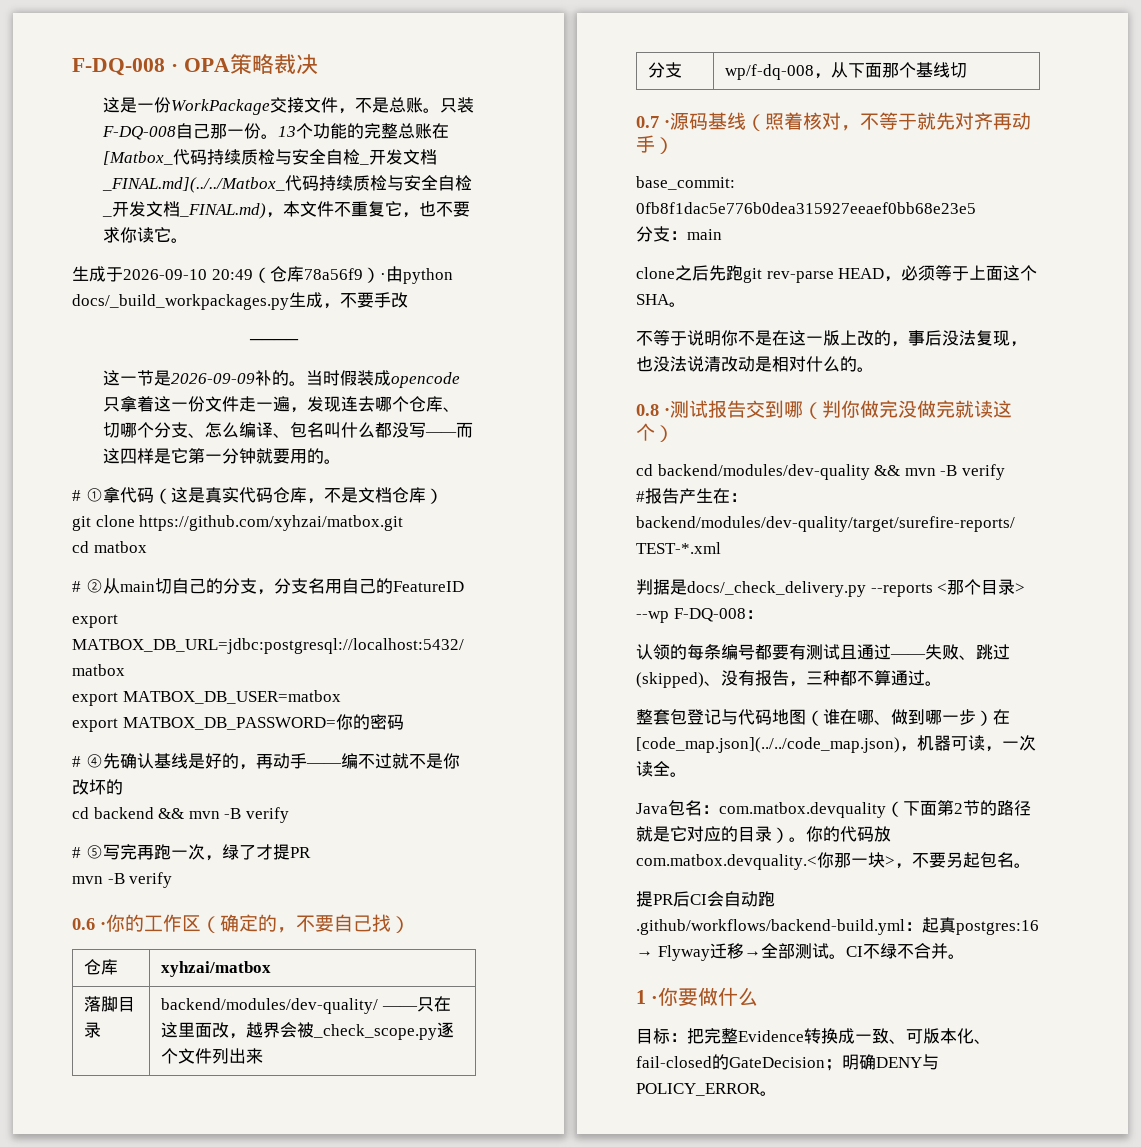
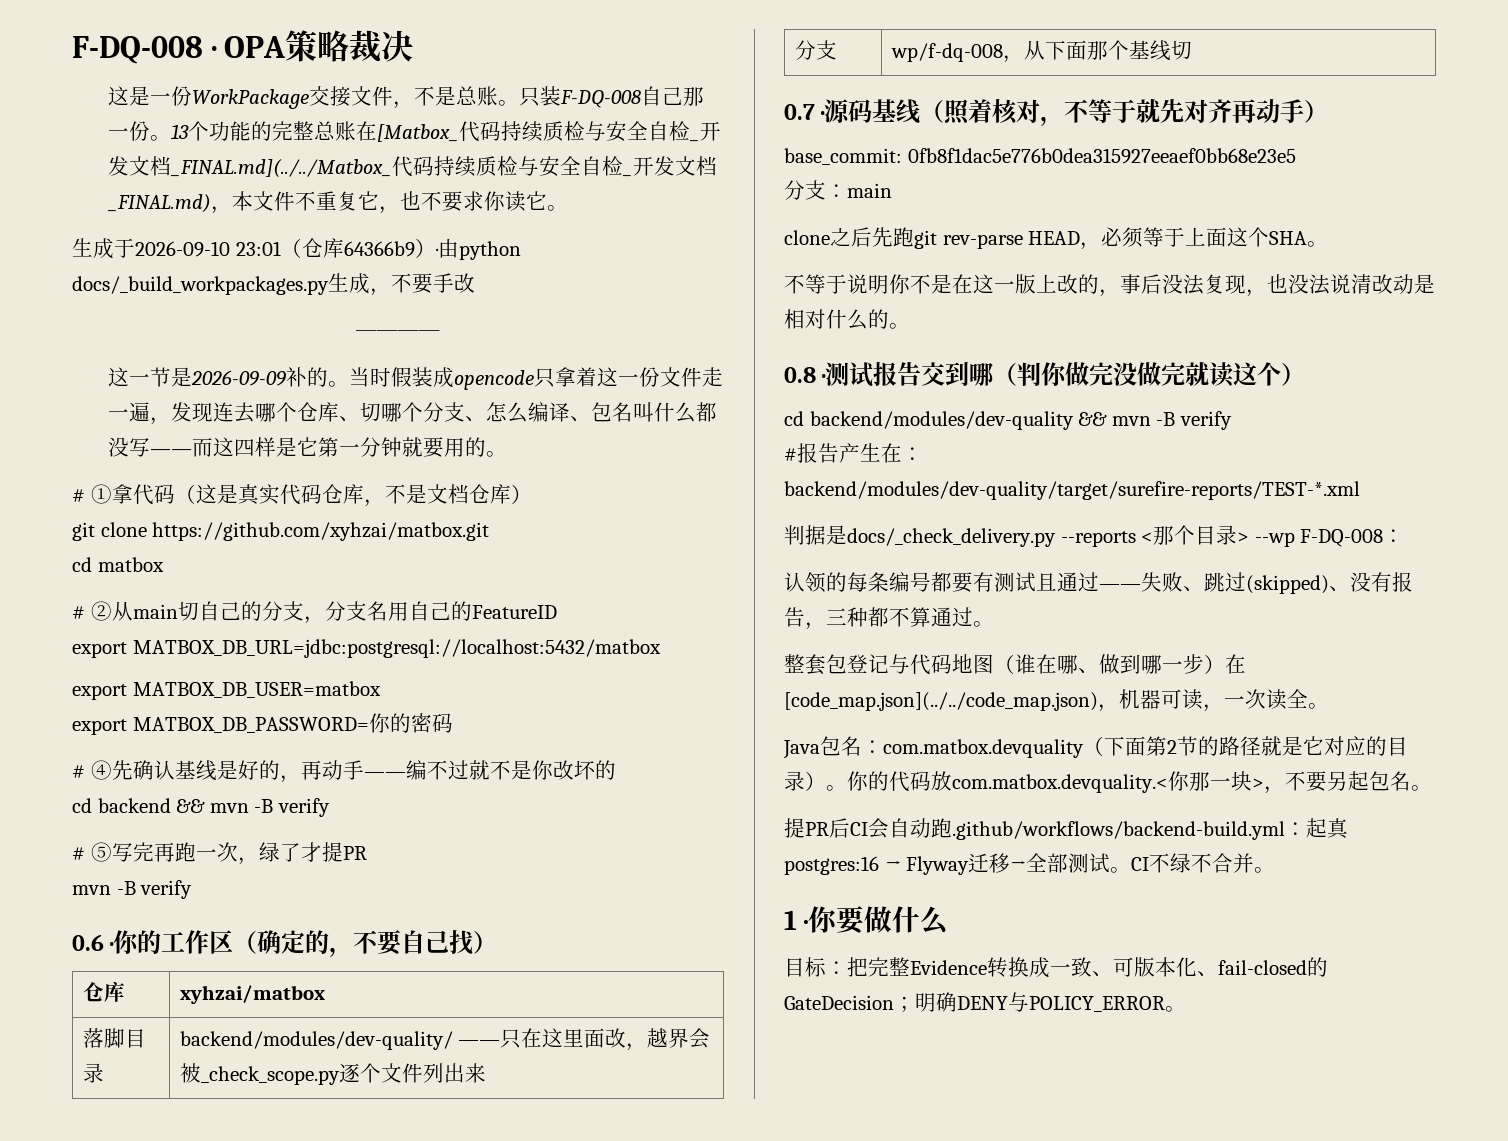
- 生成于2026-09-10 20:49（仓库78a56f9）·由python docs/_build_workpackages.py生成，不要手改
+ 生成于2026-09-10 23:01（仓库64366b9）·由python docs/_build_workpackages.py生成，不要手改

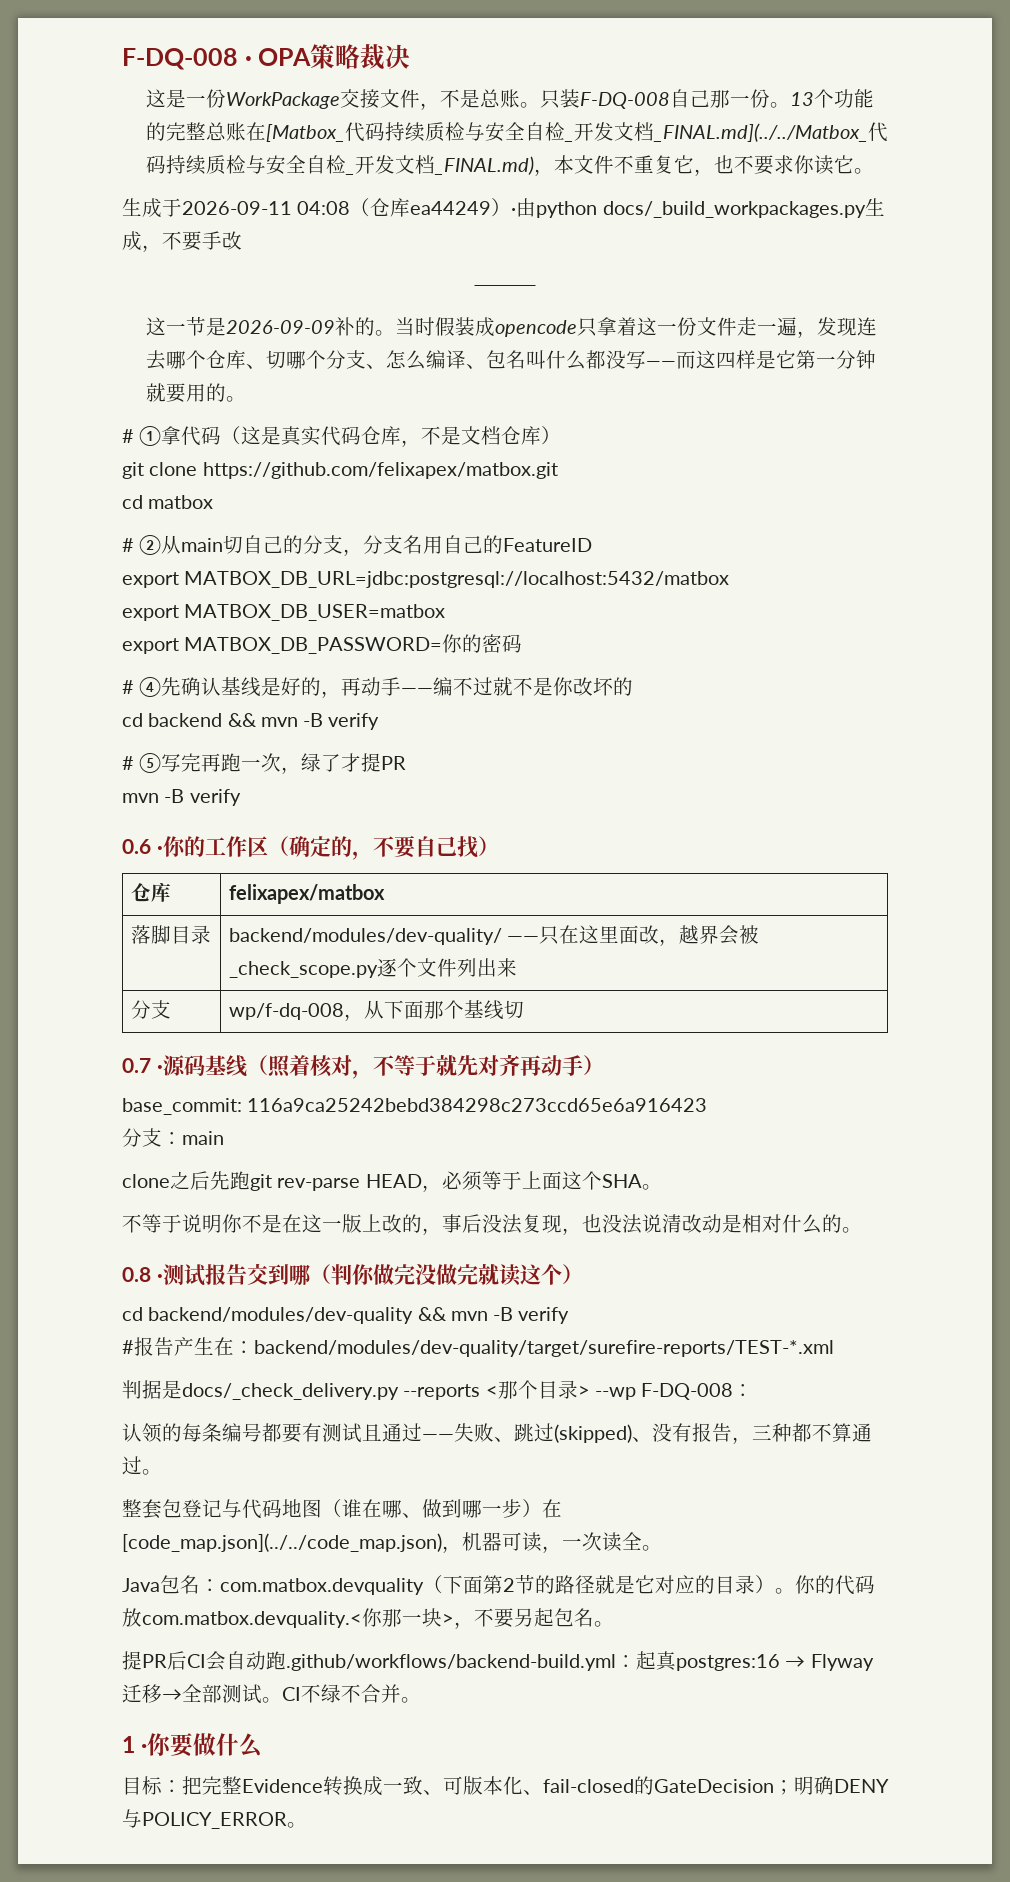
- 生成于2026-09-10 23:01（仓库64366b9）·由python docs/_build_workpackages.py生成，不要手改
+ 生成于2026-09-11 04:08（仓库ea44249）·由python docs/_build_workpackages.py生成，不要手改
- git clone https://github.com/xyhzai/matbox.git
+ git clone https://github.com/felixapex/matbox.git
- 仓库 | xyhzai/matbox
+ 仓库 | felixapex/matbox
- base_commit: 0fb8f1dac5e776b0dea315927eeaef0bb68e23e5
+ base_commit: 116a9ca25242bebd384298c273ccd65e6a916423

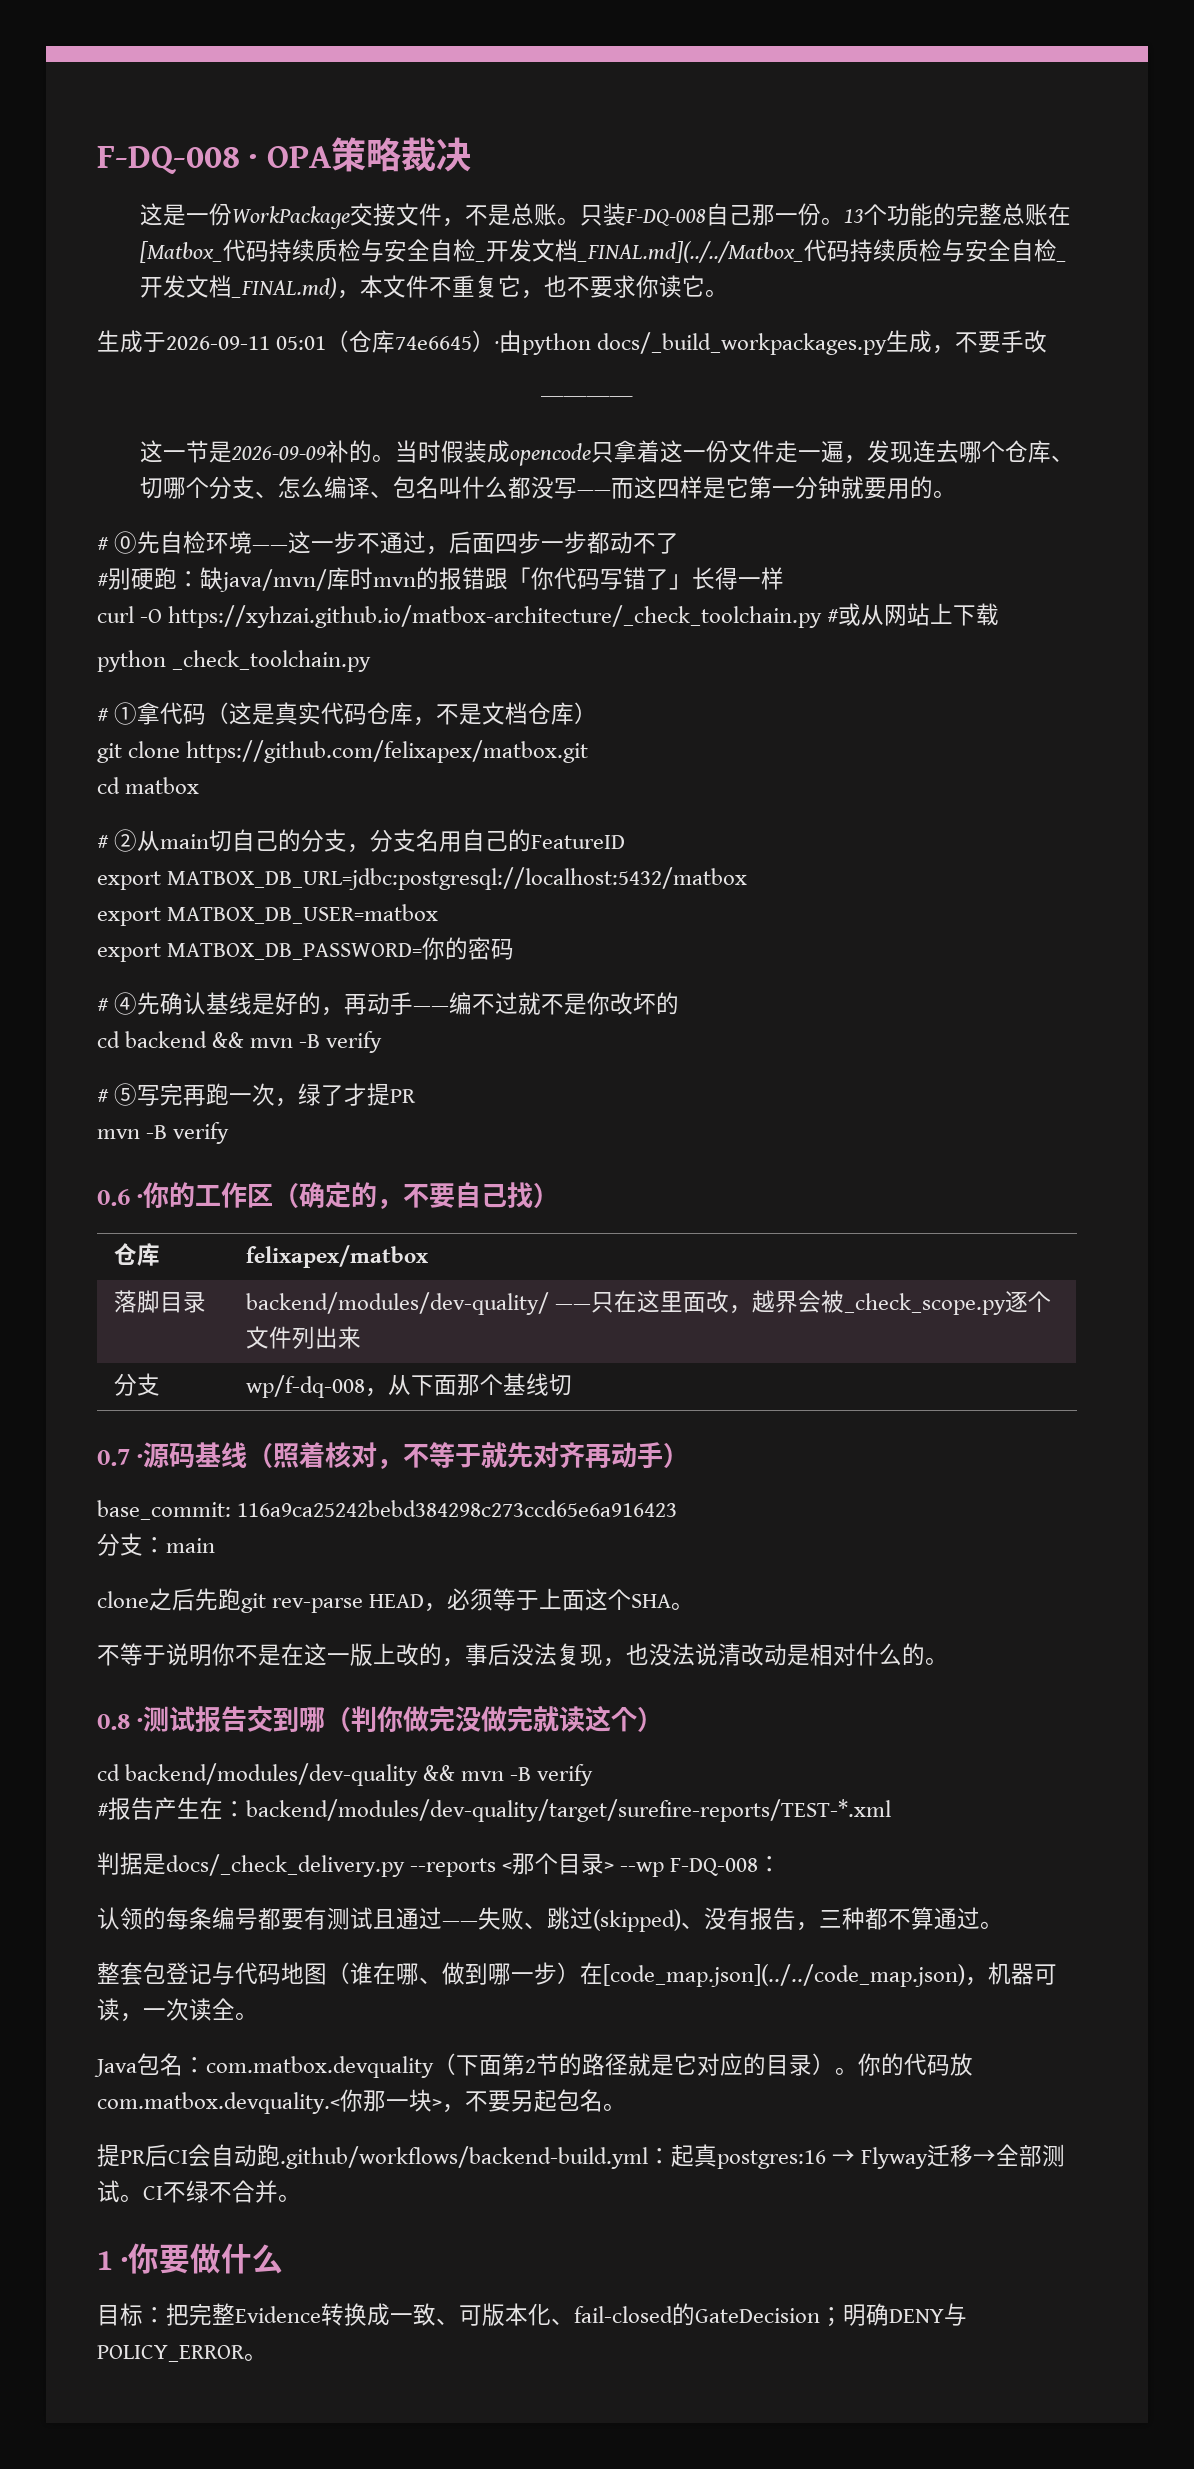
- 生成于2026-09-11 04:08（仓库ea44249）·由python docs/_build_workpackages.py生成，不要手改
+ 生成于2026-09-11 05:01（仓库74e6645）·由python docs/_build_workpackages.py生成，不要手改
+ # ⓪先自检环境——这一步不通过，后面四步一步都动不了
+ #别硬跑：缺java/mvn/库时mvn的报错跟「你代码写错了」长得一样
+ curl -O https://xyhzai.github.io/matbox-architecture/_check_toolchain.py #或从网站上下载
+ python _check_toolchain.py

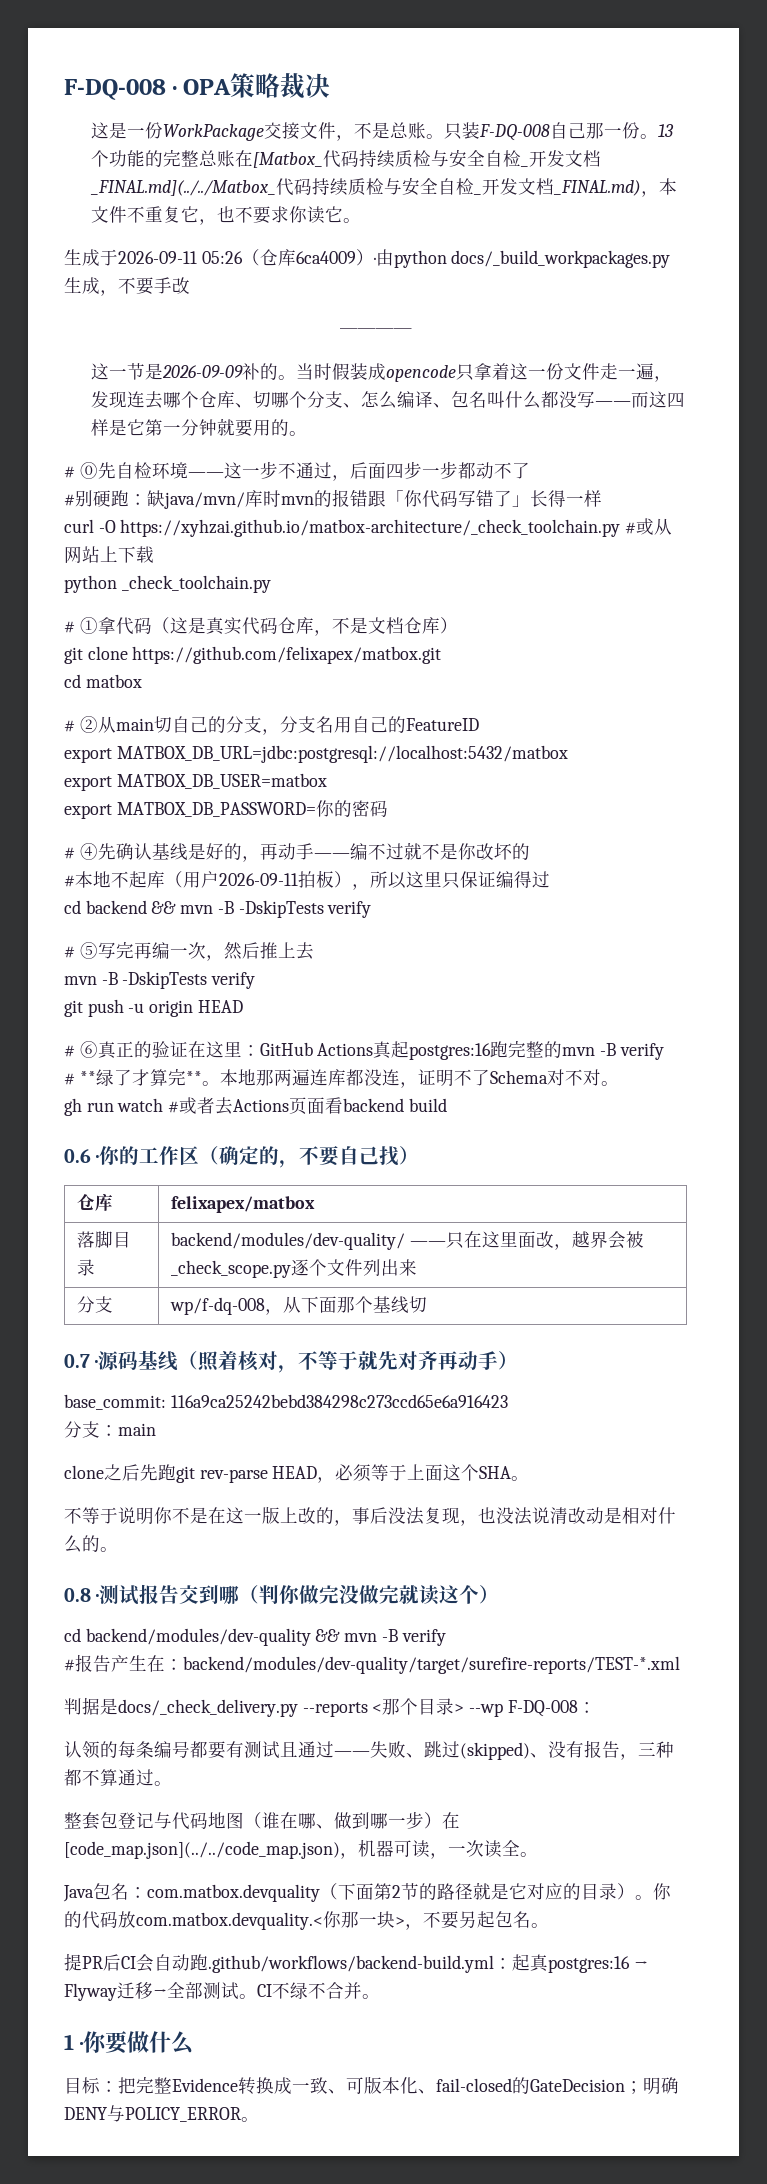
- 生成于2026-09-11 05:01（仓库74e6645）·由python docs/_build_workpackages.py生成，不要手改
+ 生成于2026-09-11 05:26（仓库6ca4009）·由python docs/_build_workpackages.py生成，不要手改
+ #本地不起库（用户2026-09-11拍板），所以这里只保证编得过
- cd backend && mvn -B verify
+ cd backend && mvn -B -DskipTests verify
- # ⑤写完再跑一次，绿了才提PR
- mvn -B verify
+ # ⑤写完再编一次，然后推上去
+ mvn -B -DskipTests verify
+ git push -u origin HEAD
+ # ⑥真正的验证在这里：GitHub Actions真起postgres:16跑完整的mvn -B verify
+ # **绿了才算完**。本地那两遍连库都没连，证明不了Schema对不对。
+ gh run watch #或者去Actions页面看backend build

